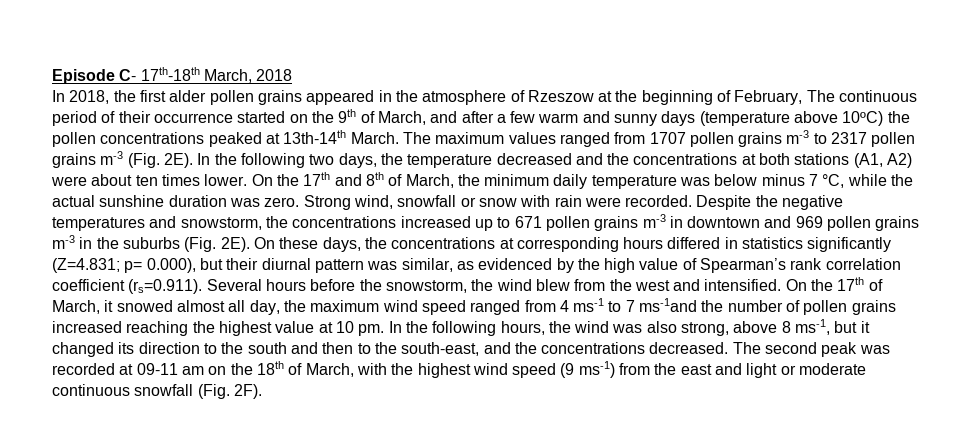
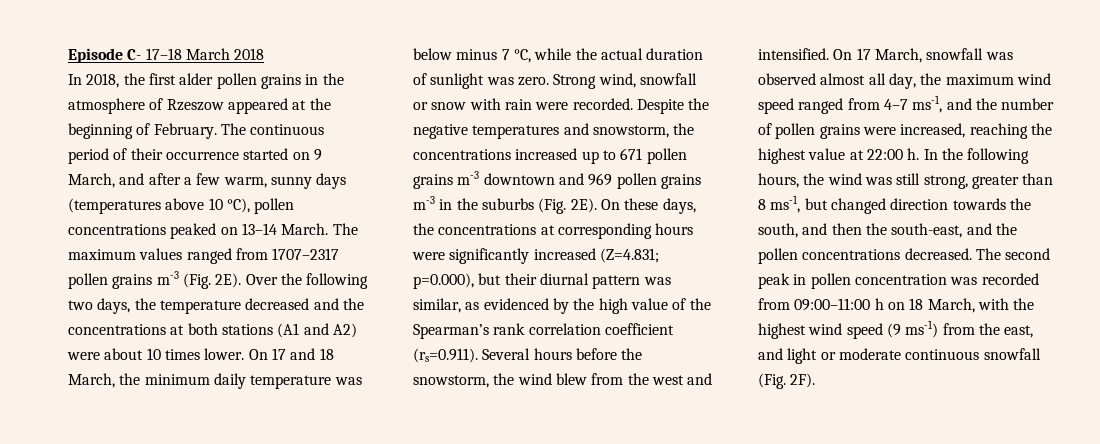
- Episode C- 17th-18th March, 2018
+ Episode C- 17–18 March 2018
- In 2018, the first alder pollen grains appeared in the atmosphere of Rzeszow at the beginning of February, The continuous period of their occurrence started on the 9th of March, and after a few warm and sunny days (temperature above 10ºC) the pollen concentrations peaked at 13th-14th March.
+ In 2018, the first alder pollen grains in the atmosphere of Rzeszow appeared at the beginning of February. The continuous period of their occurrence started on 9 March, and after a few warm, sunny days (temperatures above 10 °C), pollen concentrations peaked on 13–14 March.
- The maximum values ranged from 1707 pollen grains m-3 to 2317 pollen grains m-3 (Fig. 2E).
+ The maximum values ranged from 1707–2317 pollen grains m-3 (Fig. 2E).
- In the following two days, the temperature decreased and the concentrations at both stations (A1, A2) were about ten times lower.
+ Over the following two days, the temperature decreased and the concentrations at both stations (A1 and A2) were about 10 times lower.
- On the 17th and 8th of March, the minimum daily temperature was below minus 7 °C, while the actual sunshine duration was zero.
+ On 17 and 18 March, the minimum daily temperature was below minus 7 °C, while the actual duration of sunlight was zero.
- Despite the negative temperatures and snowstorm, the concentrations increased up to 671 pollen grains m-3 in downtown and 969 pollen grains m-3 in the suburbs (Fig. 2E).
+ Despite the negative temperatures and snowstorm, the concentrations increased up to 671 pollen grains m-3 downtown and 969 pollen grains m-3 in the suburbs (Fig. 2E).
- On these days, the concentrations at corresponding hours differed in statistics significantly (Z=4.831; p= 0.000), but their diurnal pattern was similar, as evidenced by the high value of Spearman’s rank correlation coefficient (rs=0.911). Several hours before the snowstorm, the wind blew from the west and intensified.
+ On these days, the concentrations at corresponding hours were significantly increased (Z=4.831; p=0.000), but their diurnal pattern was similar, as evidenced by the high value of the Spearman’s rank correlation coefficient (rs=0.911). Several hours before the snowstorm, the wind blew from the west and intensified.
- On the 17th of March, it snowed almost all day, the maximum wind speed ranged from 4 ms-1 to 7 ms-1and the number of pollen grains increased reaching the highest value at 10 pm.
+ On 17 March, snowfall was observed almost all day, the maximum wind speed ranged from 4–7 ms-1, and the number of pollen grains were increased, reaching the highest value at 22:00 h.
- In the following hours, the wind was also strong, above 8 ms-1, but it changed its direction to the south and then to the south-east, and the concentrations decreased.
+ In the following hours, the wind was still strong, greater than 8 ms-1, but changed direction towards the south, and then the south-east, and the pollen concentrations decreased.
- The second peak was recorded at 09-11 am on the 18th of March, with the highest wind speed (9 ms-1) from the east and light or moderate continuous snowfall (Fig. 2F).
+ The second peak in pollen concentration was recorded from 09:00–11:00 h on 18 March, with the highest wind speed (9 ms-1) from the east, and light or moderate continuous snowfall (Fig. 2F).

